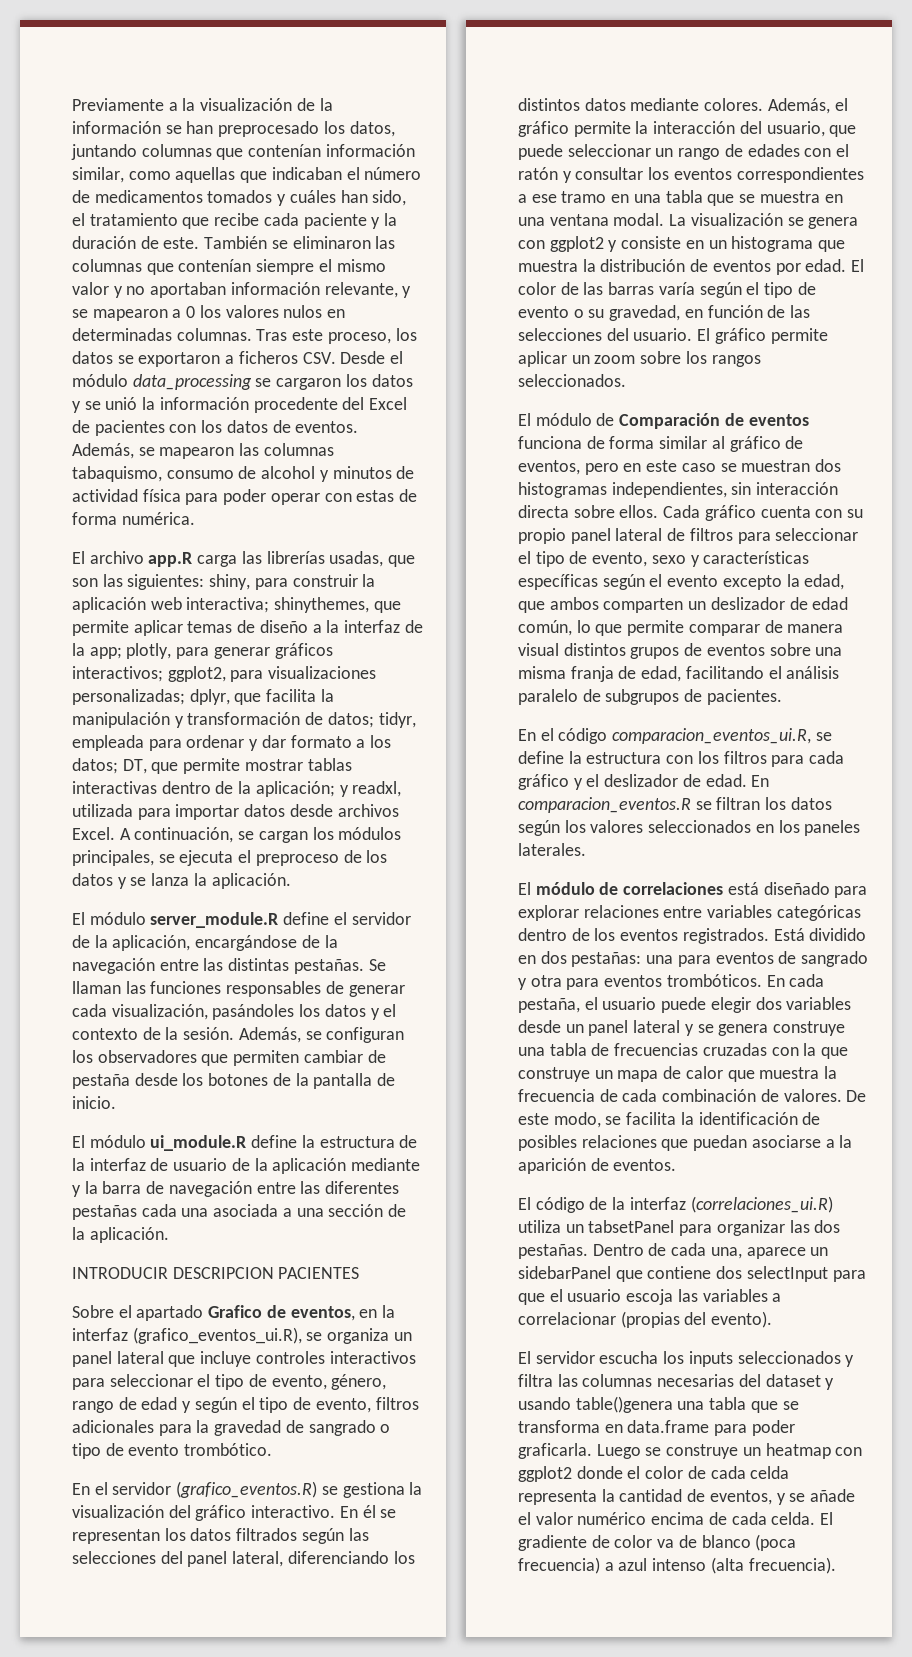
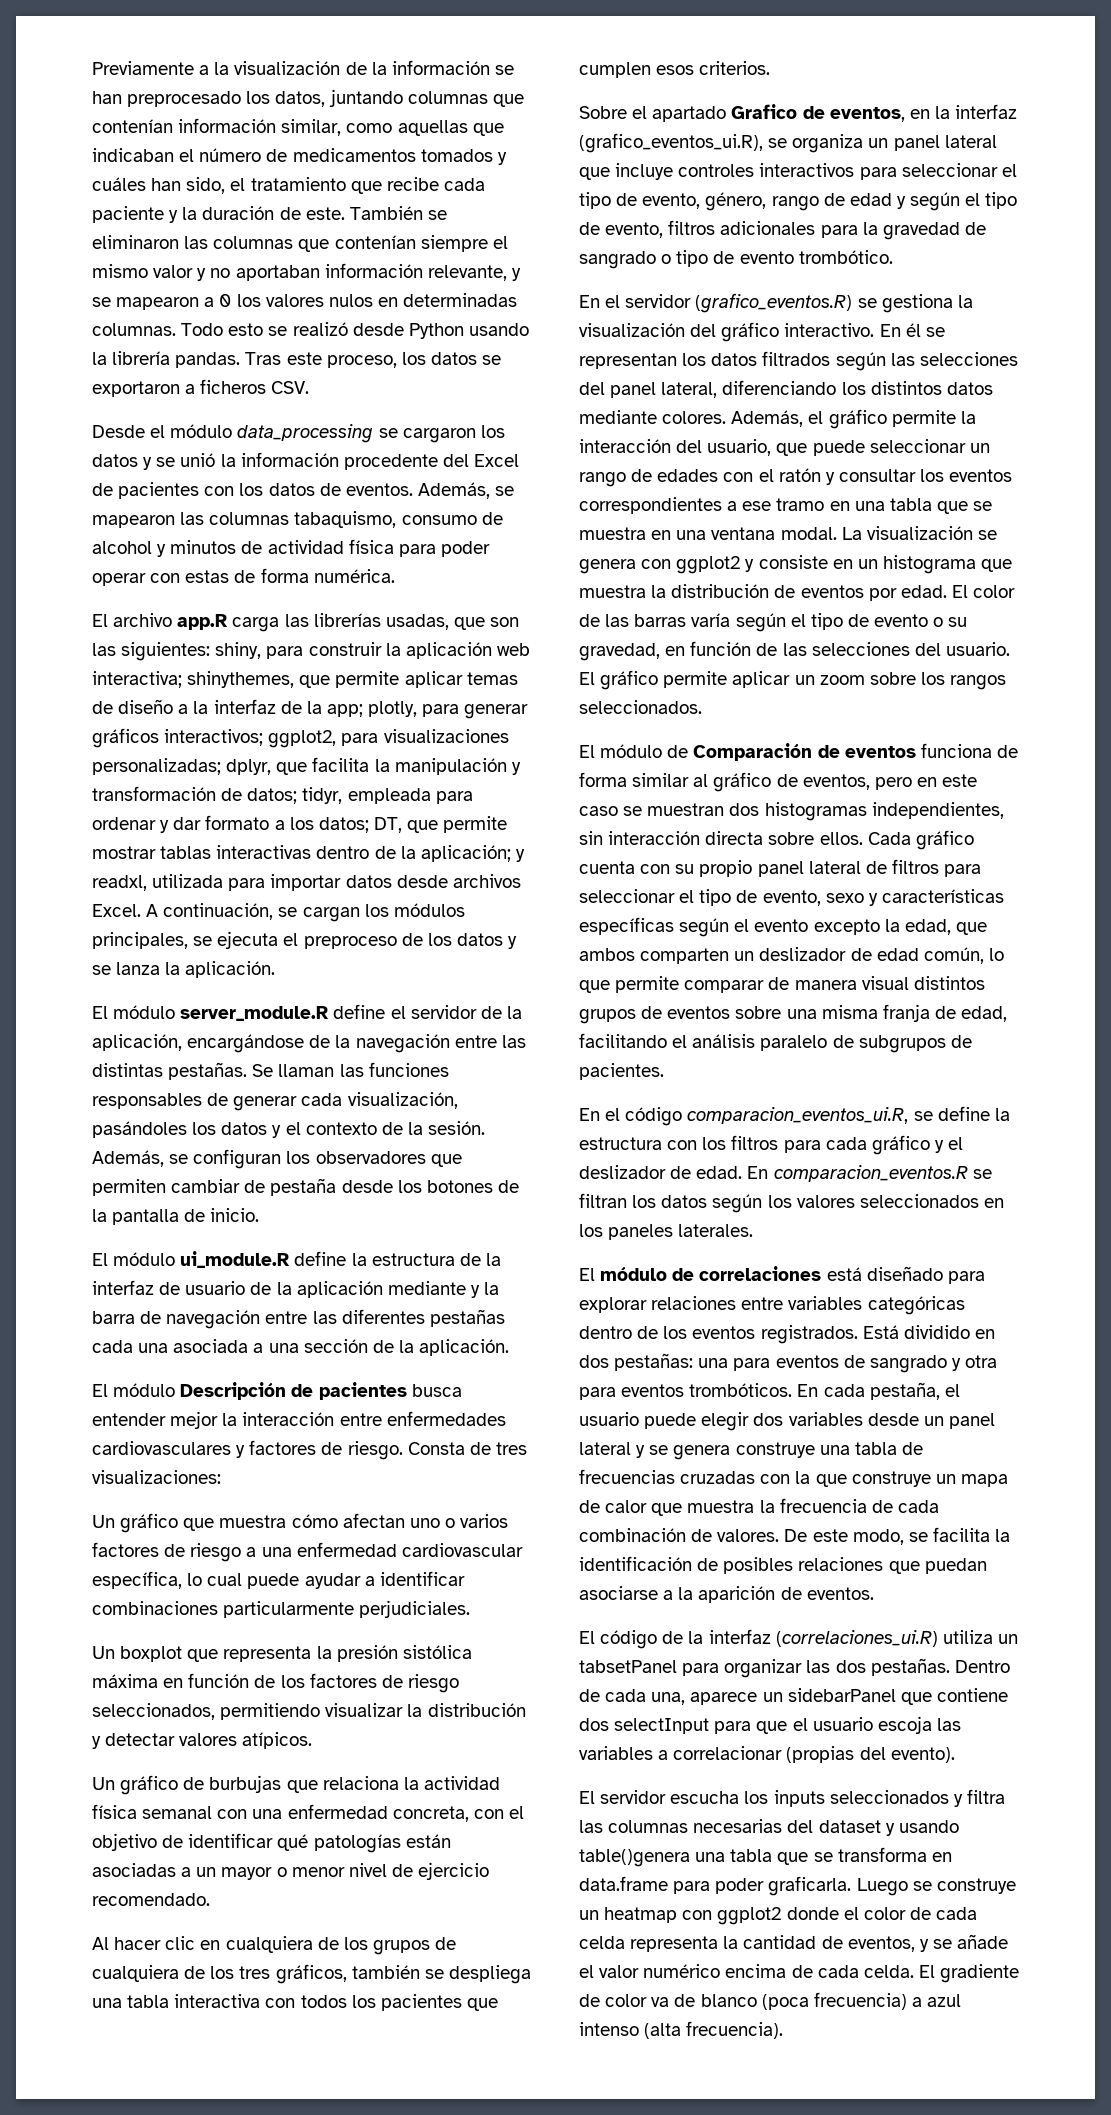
+ Todo esto se realizó desde Python usando la librería pandas.
- Tras este proceso, los datos se exportaron a ficheros CSV. Desde el módulo data_processing se cargaron los datos y se unió la información procedente del Excel de pacientes con los datos de eventos.
+ Tras este proceso, los datos se exportaron a ficheros CSV.
+ Desde el módulo data_processing se cargaron los datos y se unió la información procedente del Excel de pacientes con los datos de eventos.
- INTRODUCIR DESCRIPCION PACIENTES
+ El módulo Descripción de pacientes busca entender mejor la interacción entre enfermedades cardiovasculares y factores de riesgo. Consta de tres visualizaciones:
+ Un gráfico que muestra cómo afectan uno o varios factores de riesgo a una enfermedad cardiovascular específica, lo cual puede ayudar a identificar combinaciones particularmente perjudiciales.
+ Un boxplot que representa la presión sistólica máxima en función de los factores de riesgo seleccionados, permitiendo visualizar la distribución y detectar valores atípicos.
+ Un gráfico de burbujas que relaciona la actividad física semanal con una enfermedad concreta, con el objetivo de identificar qué patologías están asociadas a un mayor o menor nivel de ejercicio recomendado.
+ Al hacer clic en cualquiera de los grupos de cualquiera de los tres gráficos, también se despliega una tabla interactiva con todos los pacientes que cumplen esos criterios.

